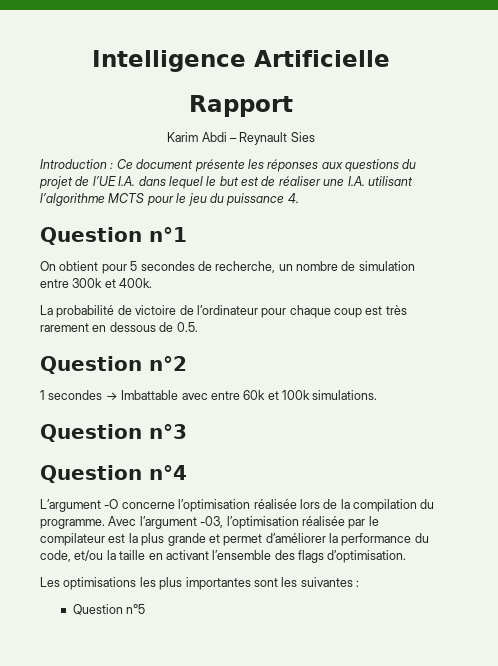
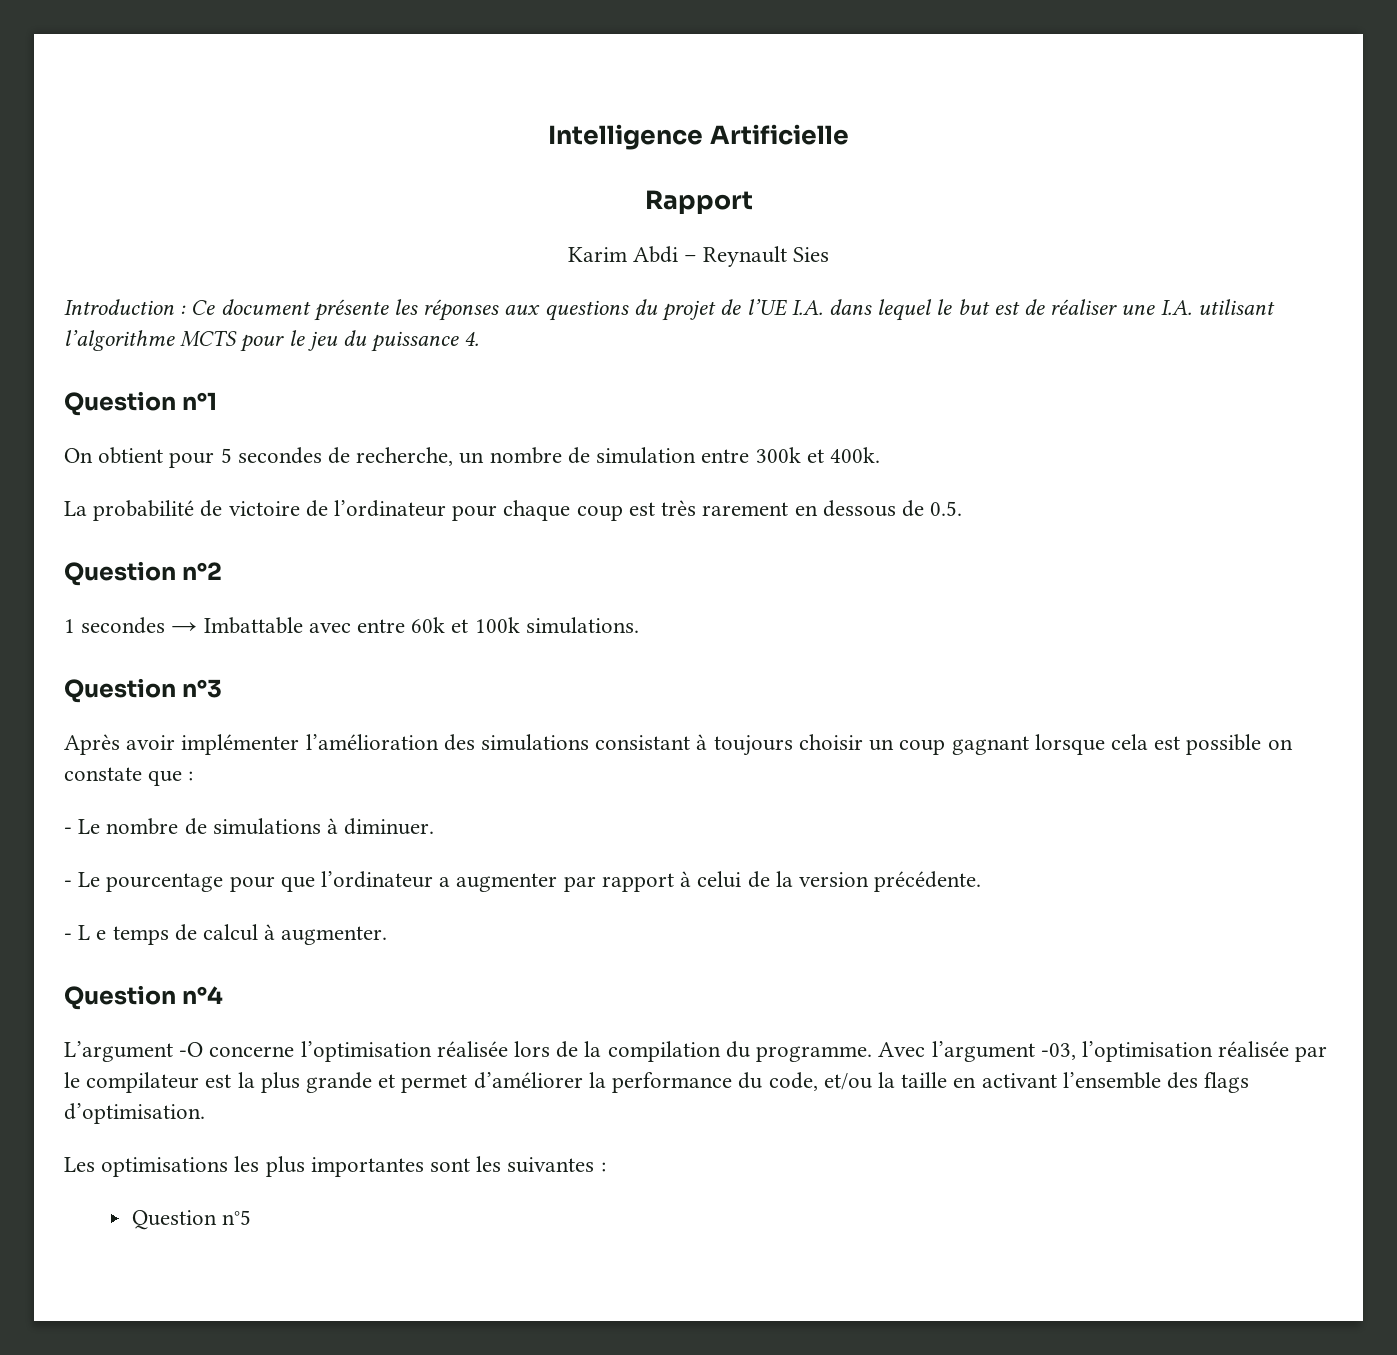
+ Après avoir implémenter l’amélioration des simulations consistant à toujours choisir un coup gagnant lorsque cela est possible on constate que :
+ - Le nombre de simulations à diminuer.
+ - Le pourcentage pour que l’ordinateur a augmenter par rapport à celui de la version précédente.
+ - L e temps de calcul à augmenter.

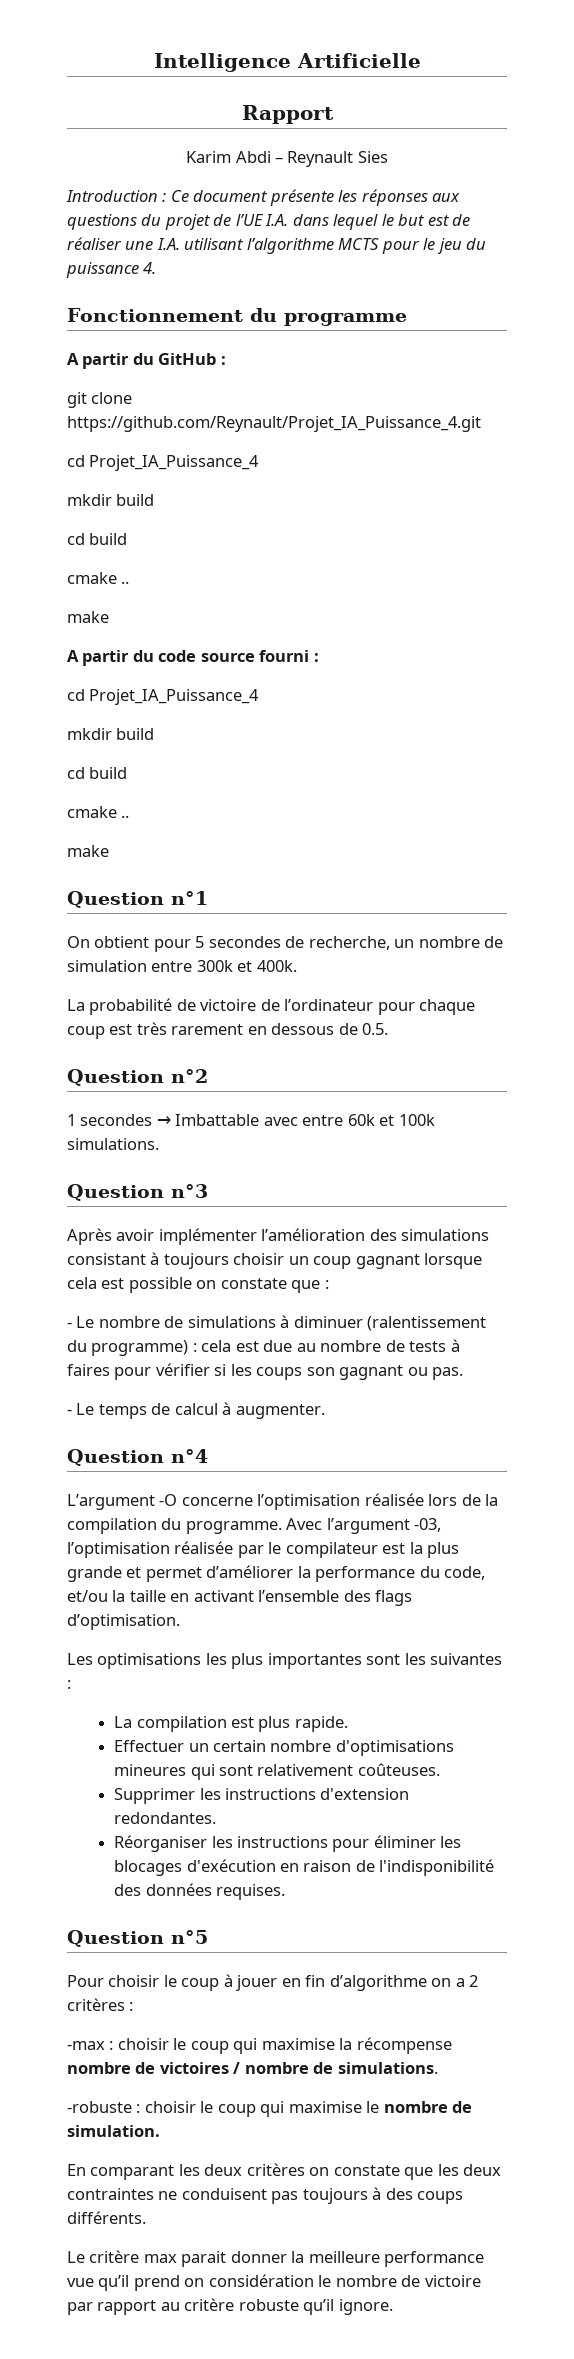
+ Fonctionnement du programme
+ A partir du GitHub :
+ git clone https://github.com/Reynault/Projet_IA_Puissance_4.git
+ cd Projet_IA_Puissance_4
+ mkdir build
+ cd build
+ cmake ..
+ make
+ A partir du code source fourni :
+ cd Projet_IA_Puissance_4
+ mkdir build
+ cd build
+ cmake ..
+ make
- - Le nombre de simulations à diminuer.
- - Le pourcentage pour que l’ordinateur a augmenter par rapport à celui de la version précédente.
- - L e temps de calcul à augmenter.
+ - Le nombre de simulations à diminuer (ralentissement du programme) : cela est due au nombre de tests à faires pour vérifier si les coups son gagnant ou pas.
+ - Le temps de calcul à augmenter.
+ La compilation est plus rapide.
+ Effectuer un certain nombre d'optimisations mineures qui sont relativement coûteuses.
+ Supprimer les instructions d'extension redondantes.
+ Réorganiser les instructions pour éliminer les blocages d'exécution en raison de l'indisponibilité des données requises.
  Question n°5
+ Pour choisir le coup à jouer en fin d’algorithme on a 2 critères :
+ -max : choisir le coup qui maximise la récompense nombre de victoires / nombre de simulations.
+ -robuste : choisir le coup qui maximise le nombre de simulation.
+ En comparant les deux critères on constate que les deux contraintes ne conduisent pas toujours à des coups différents.
+ Le critère max parait donner la meilleure performance vue qu’il prend on considération le nombre de victoire par rapport au critère robuste qu’il ignore.

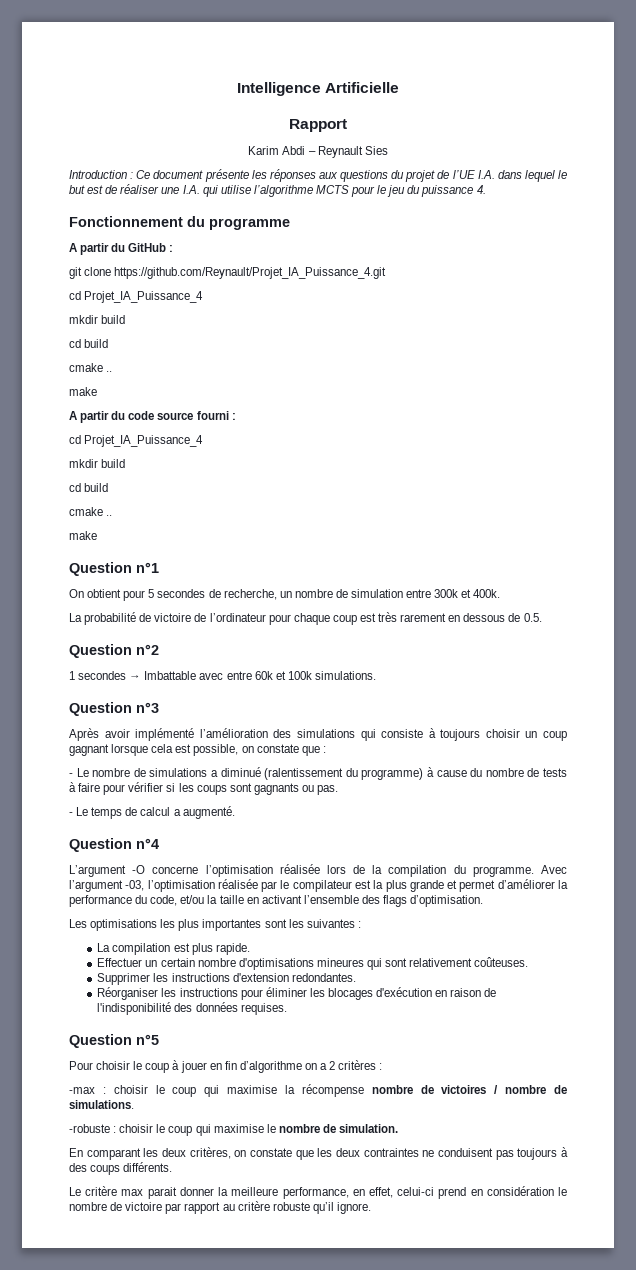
- Introduction : Ce document présente les réponses aux questions du projet de l’UE I.A. dans lequel le but est de réaliser une I.A. utilisant l’algorithme MCTS pour le jeu du puissance 4.
+ Introduction : Ce document présente les réponses aux questions du projet de l’UE I.A. dans lequel le but est de réaliser une I.A. qui utilise l’algorithme MCTS pour le jeu du puissance 4.
- Après avoir implémenter l’amélioration des simulations consistant à toujours choisir un coup gagnant lorsque cela est possible on constate que :
+ Après avoir implémenté l’amélioration des simulations qui consiste à toujours choisir un coup gagnant lorsque cela est possible, on constate que :
- - Le nombre de simulations à diminuer (ralentissement du programme) : cela est due au nombre de tests à faires pour vérifier si les coups son gagnant ou pas.
+ - Le nombre de simulations a diminué (ralentissement du programme) à cause du nombre de tests à faire pour vérifier si les coups sont gagnants ou pas.
- - Le temps de calcul à augmenter.
+ - Le temps de calcul a augmenté.
- En comparant les deux critères on constate que les deux contraintes ne conduisent pas toujours à des coups différents.
+ En comparant les deux critères, on constate que les deux contraintes ne conduisent pas toujours à des coups différents.
- Le critère max parait donner la meilleure performance vue qu’il prend on considération le nombre de victoire par rapport au critère robuste qu’il ignore.
+ Le critère max parait donner la meilleure performance, en effet, celui-ci prend en considération le nombre de victoire par rapport au critère robuste qu’il ignore.

